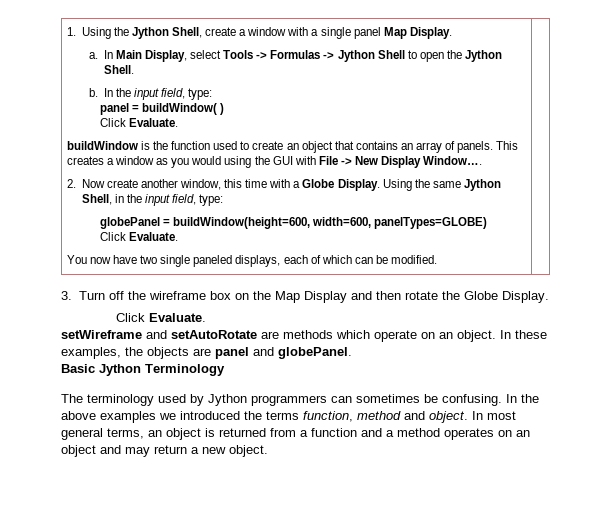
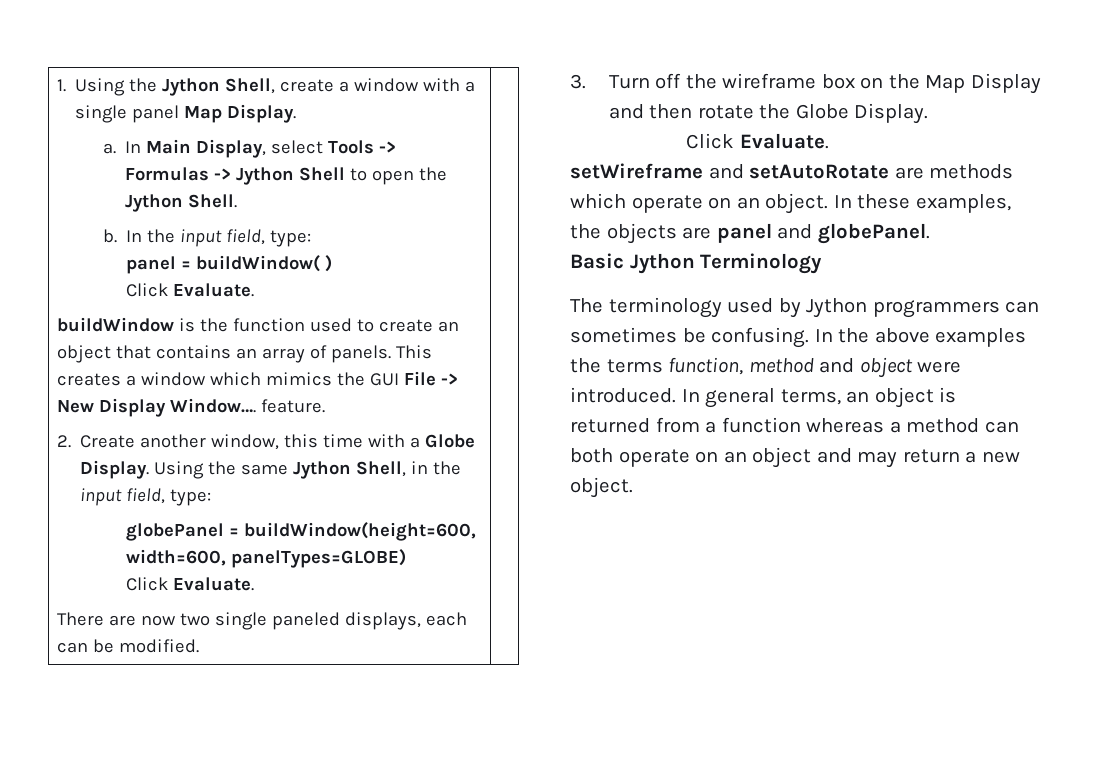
- This creates a window as you would using the GUI with File -> New Display Window….
+ This creates a window which mimics the GUI File -> New Display Window…. feature.
- 2. Now create another window, this time with a Globe Display.
+ 2. Create another window, this time with a Globe Display.
- You now have two single paneled displays, each of which can be modified.
+ There are now two single paneled displays, each can be modified.
- In the above examples we introduced the terms function, method and object. In most general terms, an object is returned from a function and a method operates on an object and may return a new object.
+ In the above examples the terms function, method and object were introduced. In general terms, an object is returned from a function whereas a method can both operate on an object and may return a new object.

